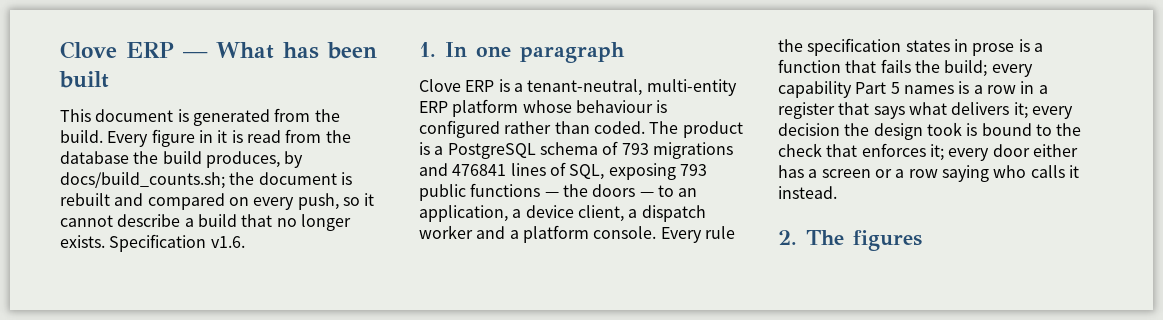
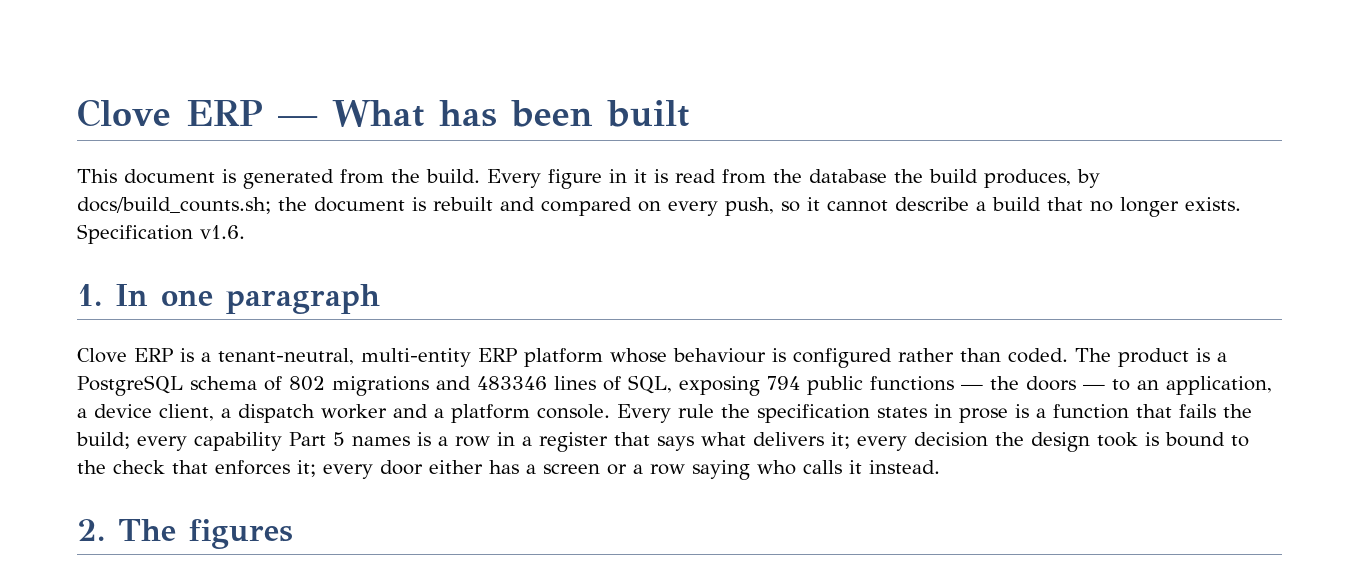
- The product is a PostgreSQL schema of 793 migrations and 476841 lines of SQL, exposing 793 public functions — the doors — to an application, a device client, a dispatch worker and a platform console.
+ The product is a PostgreSQL schema of 802 migrations and 483346 lines of SQL, exposing 794 public functions — the doors — to an application, a device client, a dispatch worker and a platform console.

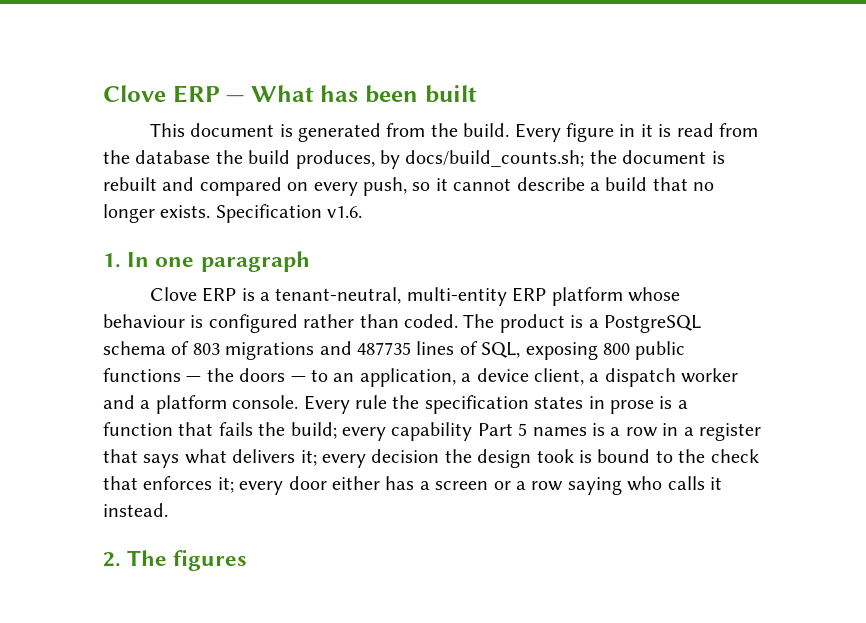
- The product is a PostgreSQL schema of 802 migrations and 483346 lines of SQL, exposing 794 public functions — the doors — to an application, a device client, a dispatch worker and a platform console.
+ The product is a PostgreSQL schema of 803 migrations and 487735 lines of SQL, exposing 800 public functions — the doors — to an application, a device client, a dispatch worker and a platform console.

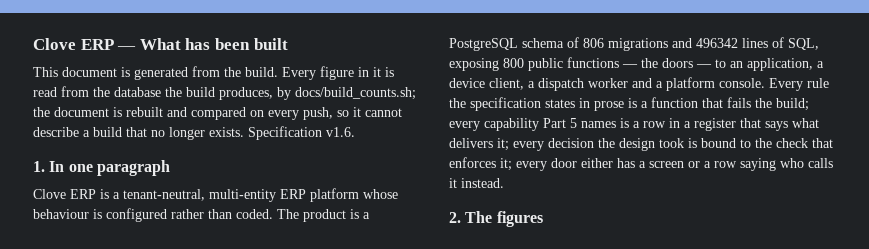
- The product is a PostgreSQL schema of 803 migrations and 487735 lines of SQL, exposing 800 public functions — the doors — to an application, a device client, a dispatch worker and a platform console.
+ The product is a PostgreSQL schema of 806 migrations and 496342 lines of SQL, exposing 800 public functions — the doors — to an application, a device client, a dispatch worker and a platform console.

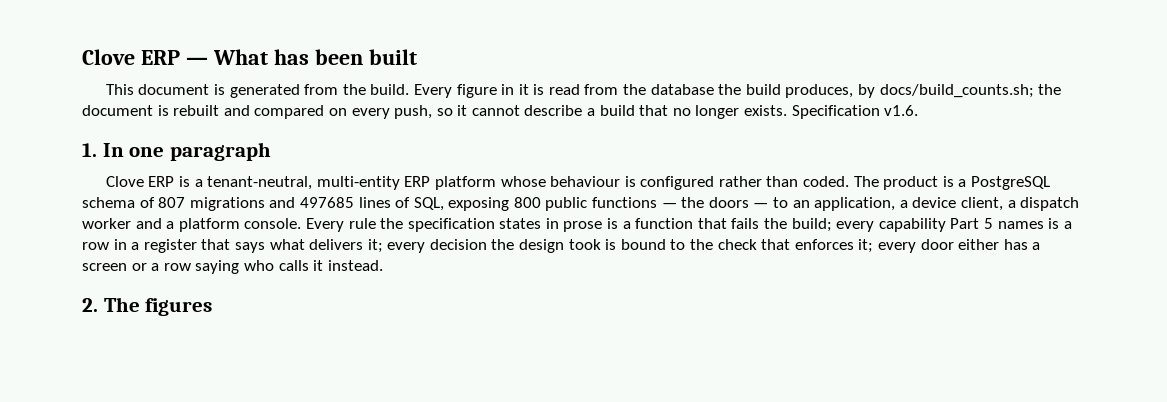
- The product is a PostgreSQL schema of 806 migrations and 496342 lines of SQL, exposing 800 public functions — the doors — to an application, a device client, a dispatch worker and a platform console.
+ The product is a PostgreSQL schema of 807 migrations and 497685 lines of SQL, exposing 800 public functions — the doors — to an application, a device client, a dispatch worker and a platform console.

